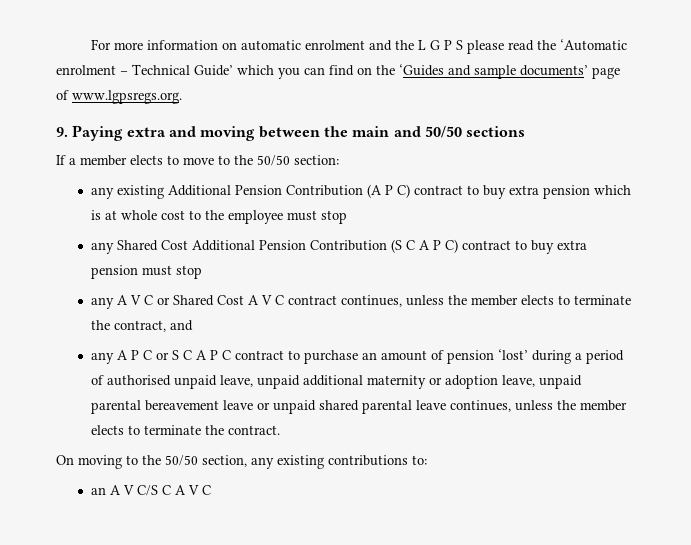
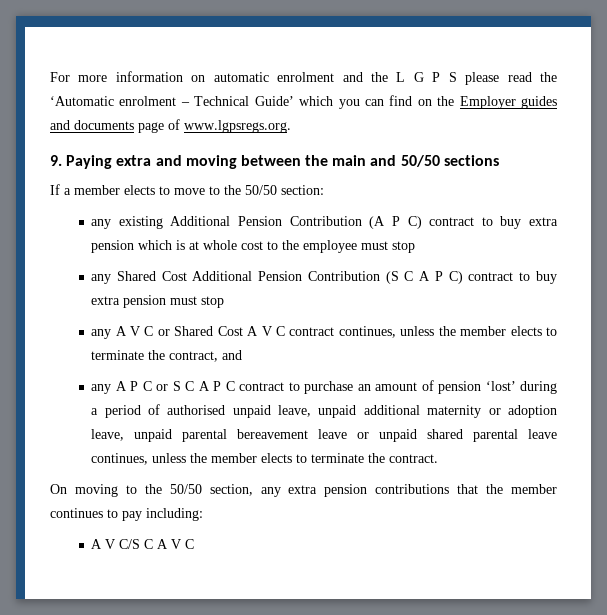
- For more information on automatic enrolment and the L G P S please read the ‘Automatic enrolment – Technical Guide’ which you can find on the ‘Guides and sample documents’ page of www.lgpsregs.org.
+ For more information on automatic enrolment and the L G P S please read the ‘Automatic enrolment – Technical Guide’ which you can find on the Employer guides and documents page of www.lgpsregs.org.
- On moving to the 50/50 section, any existing contributions to:
- an A V C/S C A V C
+ On moving to the 50/50 section, any extra pension contributions that the member continues to pay including:
+ A V C/S C A V C

